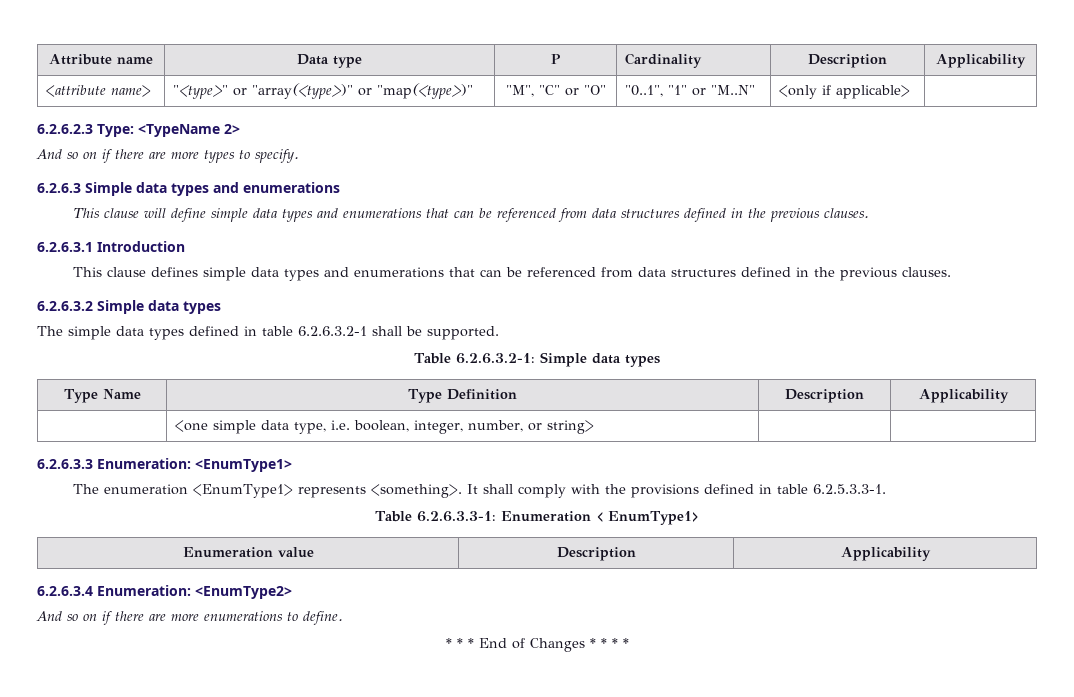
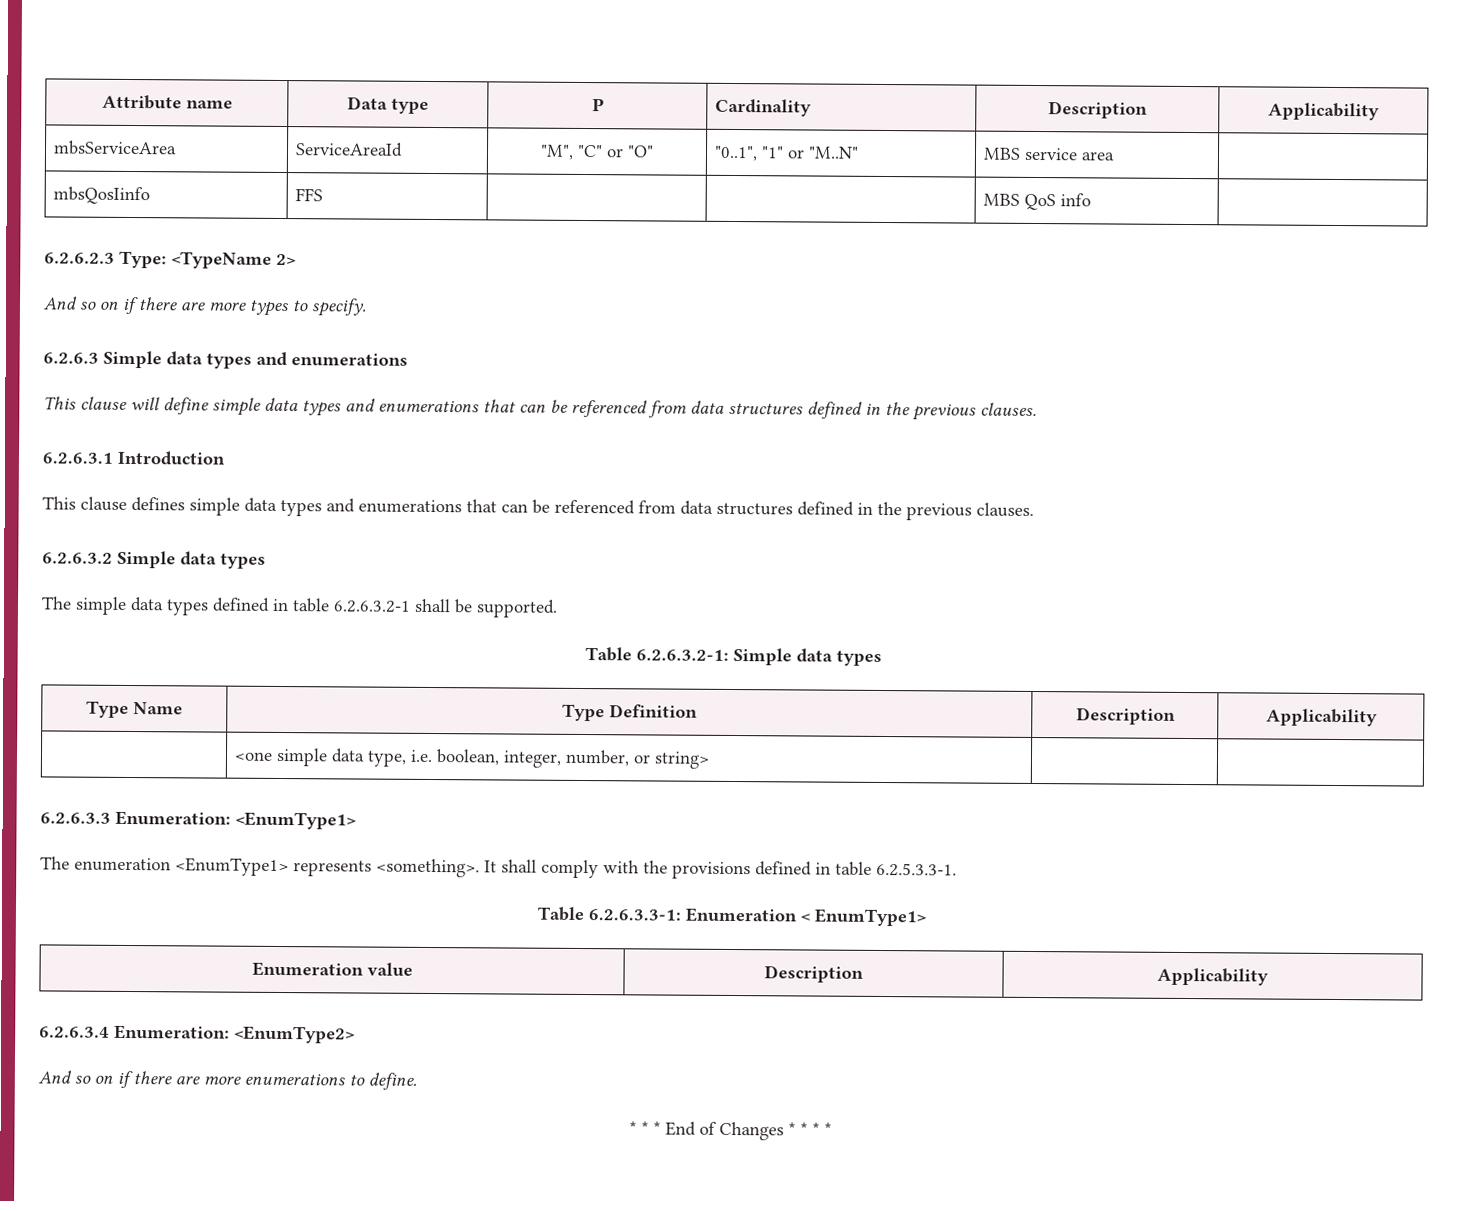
- <attribute name> | "<type>" or "array(<type>)" or "map(<type>)" | "M", "C" or "O" | "0..1", "1" or "M..N" | <only if applicable> |
+ mbsServiceArea | ServiceAreaId | "M", "C" or "O" | "0..1", "1" or "M..N" | MBS service area |
+ mbsQosIinfo | FFS | | | MBS QoS info |

